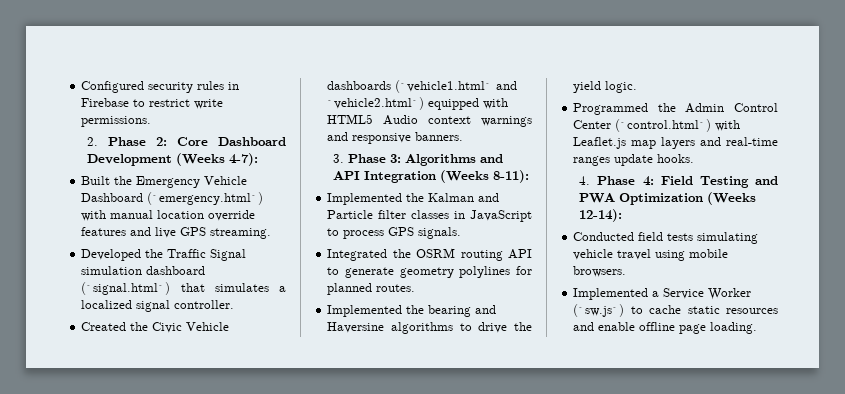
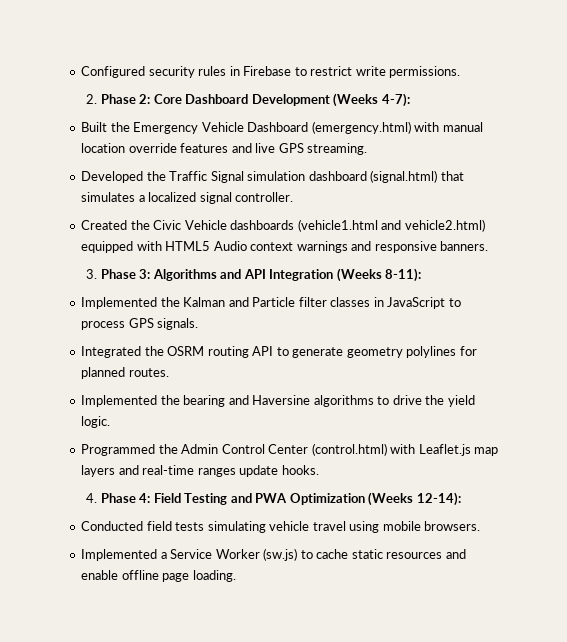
- Built the Emergency Vehicle Dashboard (`emergency.html`) with manual location override features and live GPS streaming.
+ Built the Emergency Vehicle Dashboard (emergency.html) with manual location override features and live GPS streaming.
- Developed the Traffic Signal simulation dashboard (`signal.html`) that simulates a localized signal controller.
+ Developed the Traffic Signal simulation dashboard (signal.html) that simulates a localized signal controller.
- Created the Civic Vehicle dashboards (`vehicle1.html` and `vehicle2.html`) equipped with HTML5 Audio context warnings and responsive banners.
+ Created the Civic Vehicle dashboards (vehicle1.html and vehicle2.html) equipped with HTML5 Audio context warnings and responsive banners.
- Programmed the Admin Control Center (`control.html`) with Leaflet.js map layers and real-time ranges update hooks.
+ Programmed the Admin Control Center (control.html) with Leaflet.js map layers and real-time ranges update hooks.
- Implemented a Service Worker (`sw.js`) to cache static resources and enable offline page loading.
+ Implemented a Service Worker (sw.js) to cache static resources and enable offline page loading.

